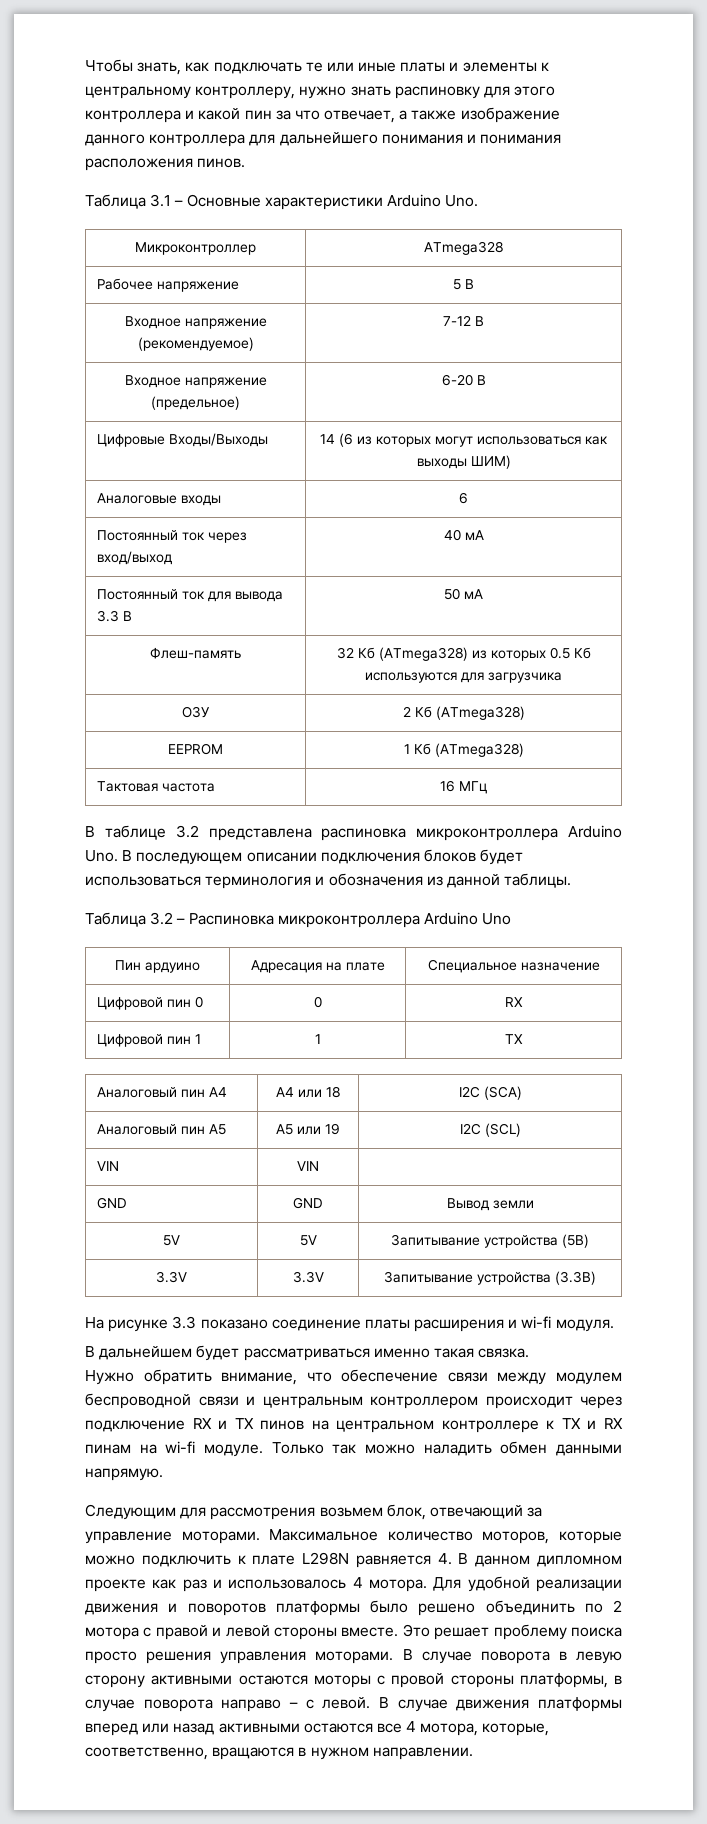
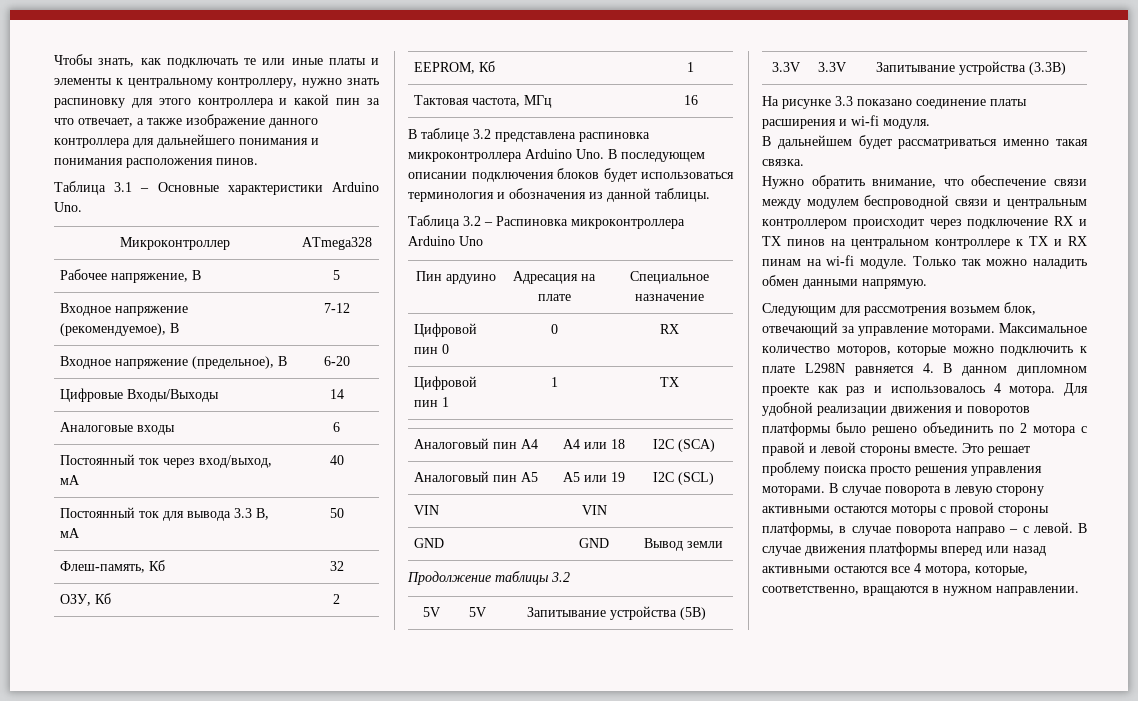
- Рабочее напряжение | 5 В
- Входное напряжение (рекомендуемое) | 7-12 В
- Входное напряжение (предельное) | 6-20 В
+ Рабочее напряжение, В | 5
+ Входное напряжение (рекомендуемое), В | 7-12
+ Входное напряжение (предельное), В | 6-20
- Цифровые Входы/Выходы | 14 (6 из которых могут использоваться как выходы ШИМ)
+ Цифровые Входы/Выходы | 14
- Постоянный ток через вход/выход | 40 мА
+ Постоянный ток через вход/выход, мА | 40
- Постоянный ток для вывода 3.3 В | 50 мА
- Флеш-память | 32 Кб (ATmega328) из которых 0.5 Кб используются для загрузчика
- ОЗУ | 2 Кб (ATmega328)
- EEPROM | 1 Кб (ATmega328)
+ Постоянный ток для вывода 3.3 В, мА | 50
+ Флеш-память, Кб | 32
+ ОЗУ, Кб | 2
+ EEPROM, Кб | 1
- Тактовая частота | 16 МГц
+ Тактовая частота, МГц | 16
+ Продолжение таблицы 3.2

